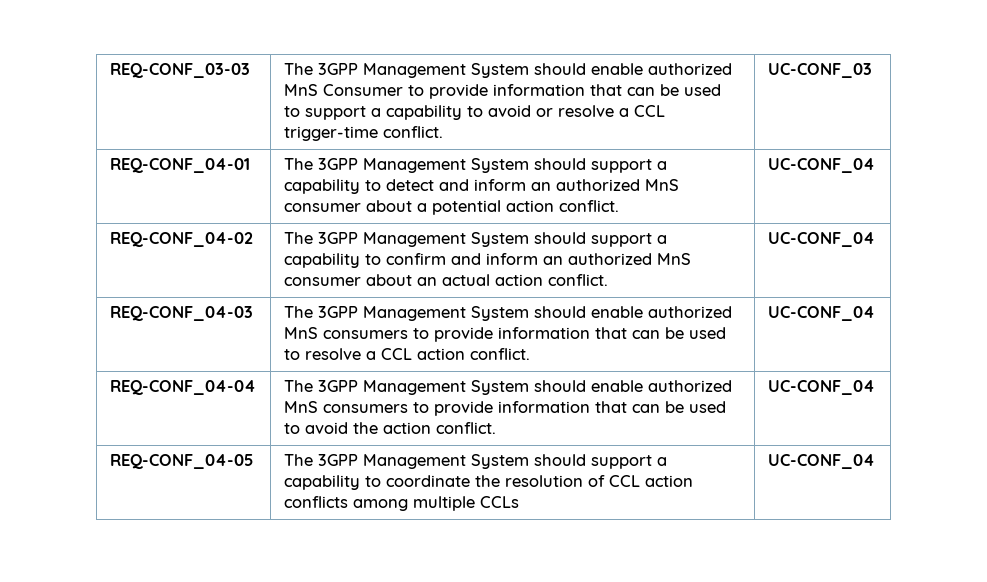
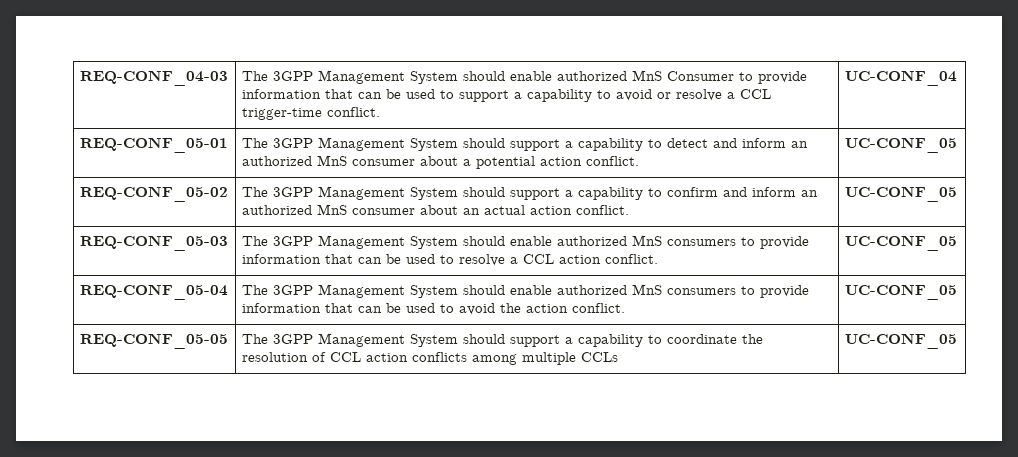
- REQ-CONF_03-03 | The 3GPP Management System should enable authorized MnS Consumer to provide information that can be used to support a capability to avoid or resolve a CCL trigger-time conflict. | UC-CONF_03
- REQ-CONF_04-01 | The 3GPP Management System should support a capability to detect and inform an authorized MnS consumer about a potential action conflict. | UC-CONF_04
- REQ-CONF_04-02 | The 3GPP Management System should support a capability to confirm and inform an authorized MnS consumer about an actual action conflict. | UC-CONF_04
- REQ-CONF_04-03 | The 3GPP Management System should enable authorized MnS consumers to provide information that can be used to resolve a CCL action conflict. | UC-CONF_04
- REQ-CONF_04-04 | The 3GPP Management System should enable authorized MnS consumers to provide information that can be used to avoid the action conflict. | UC-CONF_04
- REQ-CONF_04-05 | The 3GPP Management System should support a capability to coordinate the resolution of CCL action conflicts among multiple CCLs | UC-CONF_04
+ REQ-CONF_04-03 | The 3GPP Management System should enable authorized MnS Consumer to provide information that can be used to support a capability to avoid or resolve a CCL trigger-time conflict. | UC-CONF_04
+ REQ-CONF_05-01 | The 3GPP Management System should support a capability to detect and inform an authorized MnS consumer about a potential action conflict. | UC-CONF_05
+ REQ-CONF_05-02 | The 3GPP Management System should support a capability to confirm and inform an authorized MnS consumer about an actual action conflict. | UC-CONF_05
+ REQ-CONF_05-03 | The 3GPP Management System should enable authorized MnS consumers to provide information that can be used to resolve a CCL action conflict. | UC-CONF_05
+ REQ-CONF_05-04 | The 3GPP Management System should enable authorized MnS consumers to provide information that can be used to avoid the action conflict. | UC-CONF_05
+ REQ-CONF_05-05 | The 3GPP Management System should support a capability to coordinate the resolution of CCL action conflicts among multiple CCLs | UC-CONF_05

